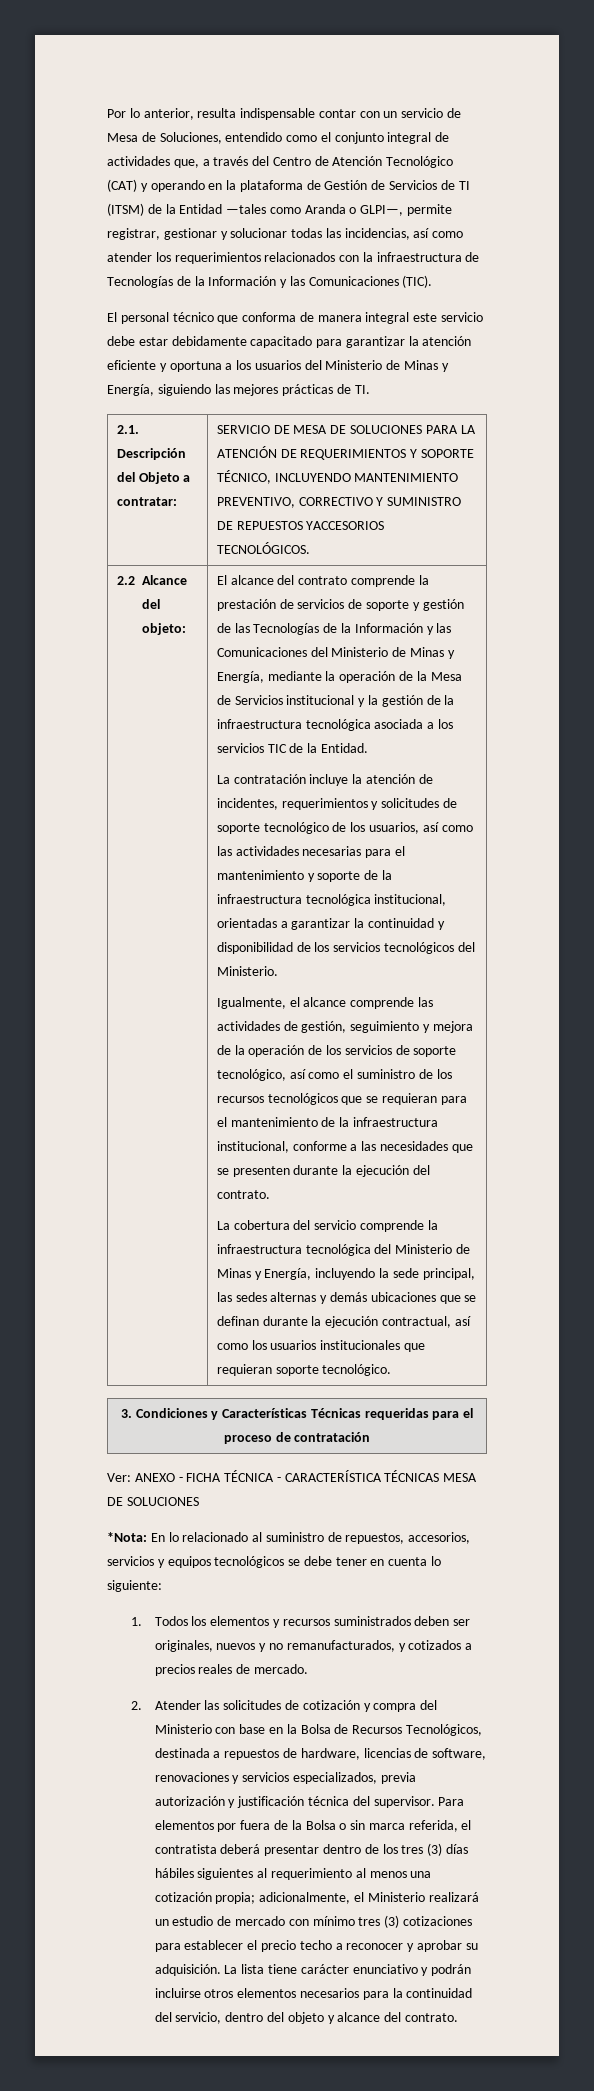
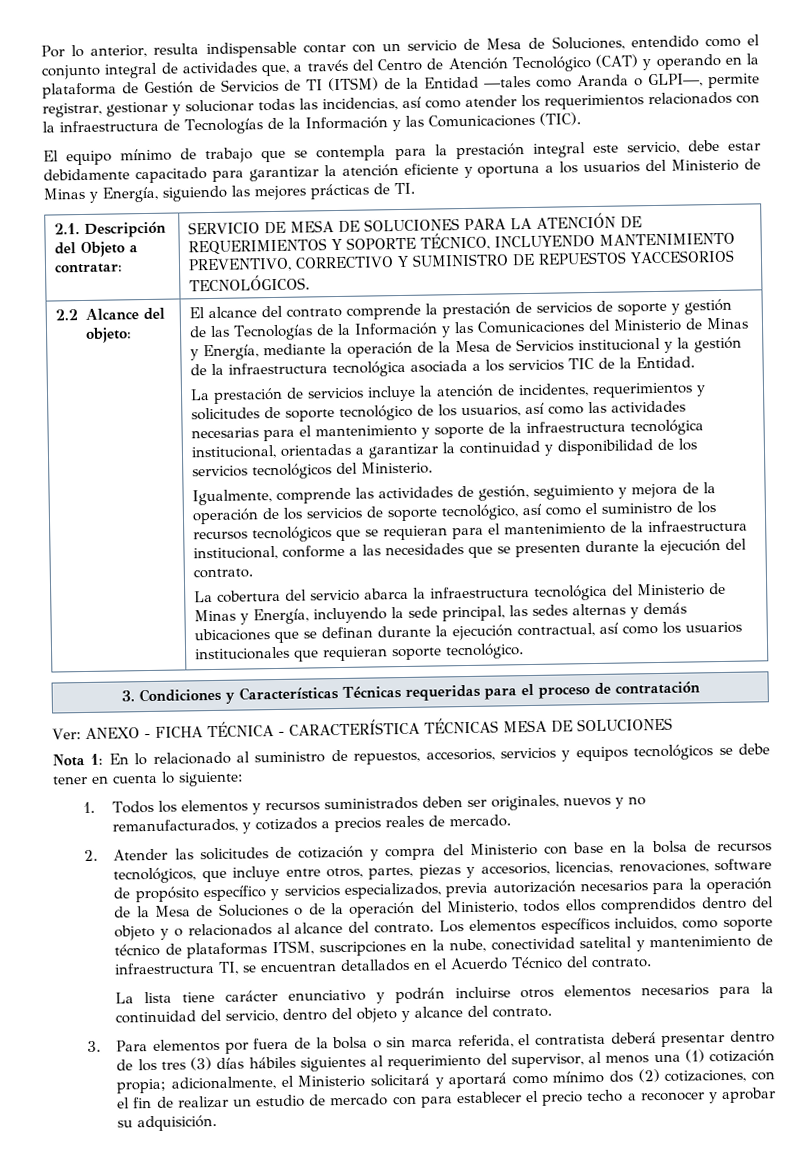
- El personal técnico que conforma de manera integral este servicio debe estar debidamente capacitado para garantizar la atención eficiente y oportuna a los usuarios del Ministerio de Minas y Energía, siguiendo las mejores prácticas de TI.
+ El equipo mínimo de trabajo que se contempla para la prestación integral este servicio, debe estar debidamente capacitado para garantizar la atención eficiente y oportuna a los usuarios del Ministerio de Minas y Energía, siguiendo las mejores prácticas de TI.
- La contratación incluye la atención de incidentes, requerimientos y solicitudes de soporte tecnológico de los usuarios, así como las actividades necesarias para el mantenimiento y soporte de la infraestructura tecnológica institucional, orientadas a garantizar la continuidad y disponibilidad de los servicios tecnológicos del Ministerio.
+ La prestación de servicios incluye la atención de incidentes, requerimientos y solicitudes de soporte tecnológico de los usuarios, así como las actividades necesarias para el mantenimiento y soporte de la infraestructura tecnológica institucional, orientadas a garantizar la continuidad y disponibilidad de los servicios tecnológicos del Ministerio.
- Igualmente, el alcance comprende las actividades de gestión, seguimiento y mejora de la operación de los servicios de soporte tecnológico, así como el suministro de los recursos tecnológicos que se requieran para el mantenimiento de la infraestructura institucional, conforme a las necesidades que se presenten durante la ejecución del contrato.
+ Igualmente, comprende las actividades de gestión, seguimiento y mejora de la operación de los servicios de soporte tecnológico, así como el suministro de los recursos tecnológicos que se requieran para el mantenimiento de la infraestructura institucional, conforme a las necesidades que se presenten durante la ejecución del contrato.
- La cobertura del servicio comprende la infraestructura tecnológica del Ministerio de Minas y Energía, incluyendo la sede principal, las sedes alternas y demás ubicaciones que se definan durante la ejecución contractual, así como los usuarios institucionales que requieran soporte tecnológico.
+ La cobertura del servicio abarca la infraestructura tecnológica del Ministerio de Minas y Energía, incluyendo la sede principal, las sedes alternas y demás ubicaciones que se definan durante la ejecución contractual, así como los usuarios institucionales que requieran soporte tecnológico.
- *Nota: En lo relacionado al suministro de repuestos, accesorios, servicios y equipos tecnológicos se debe tener en cuenta lo siguiente:
+ Nota 1: En lo relacionado al suministro de repuestos, accesorios, servicios y equipos tecnológicos se debe tener en cuenta lo siguiente:
- 2. Atender las solicitudes de cotización y compra del Ministerio con base en la Bolsa de Recursos Tecnológicos, destinada a repuestos de hardware, licencias de software, renovaciones y servicios especializados, previa autorización y justificación técnica del supervisor. Para elementos por fuera de la Bolsa o sin marca referida, el contratista deberá presentar dentro de los tres (3) días hábiles siguientes al requerimiento al menos una cotización propia; adicionalmente, el Ministerio realizará un estudio de mercado con mínimo tres (3) cotizaciones para establecer el precio techo a reconocer y aprobar su adquisición. La lista tiene carácter enunciativo y podrán incluirse otros elementos necesarios para la continuidad del servicio, dentro del objeto y alcance del contrato.
+ 2. Atender las solicitudes de cotización y compra del Ministerio con base en la bolsa de recursos tecnológicos, que incluye entre otros, partes, piezas y accesorios, licencias, renovaciones, software de propósito específico y servicios especializados, previa autorización necesarios para la operación de la Mesa de Soluciones o de la operación del Ministerio, todos ellos comprendidos dentro del objeto y o relacionados al alcance del contrato. Los elementos específicos incluidos, como soporte técnico de plataformas ITSM, suscripciones en la nube, conectividad satelital y mantenimiento de infraestructura TI, se encuentran detallados en el Acuerdo Técnico del contrato.
+ La lista tiene carácter enunciativo y podrán incluirse otros elementos necesarios para la continuidad del servicio, dentro del objeto y alcance del contrato.
+ 3. Para elementos por fuera de la bolsa o sin marca referida, el contratista deberá presentar dentro de los tres (3) días hábiles siguientes al requerimiento del supervisor, al menos una (1) cotización propia; adicionalmente, el Ministerio solicitará y aportará como mínimo dos (2) cotizaciones, con el fin de realizar un estudio de mercado con para establecer el precio techo a reconocer y aprobar su adquisición.

